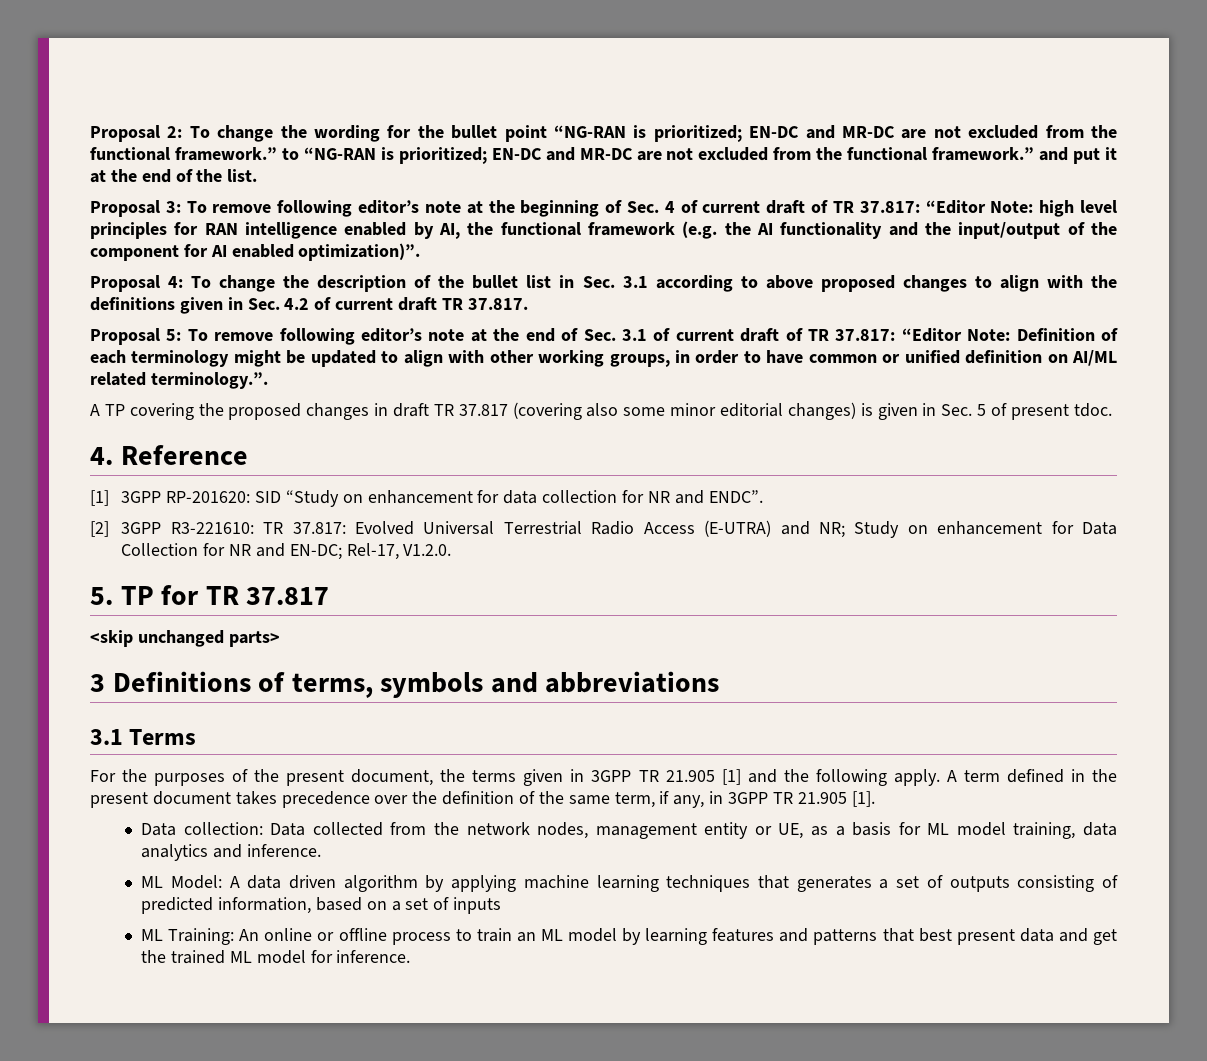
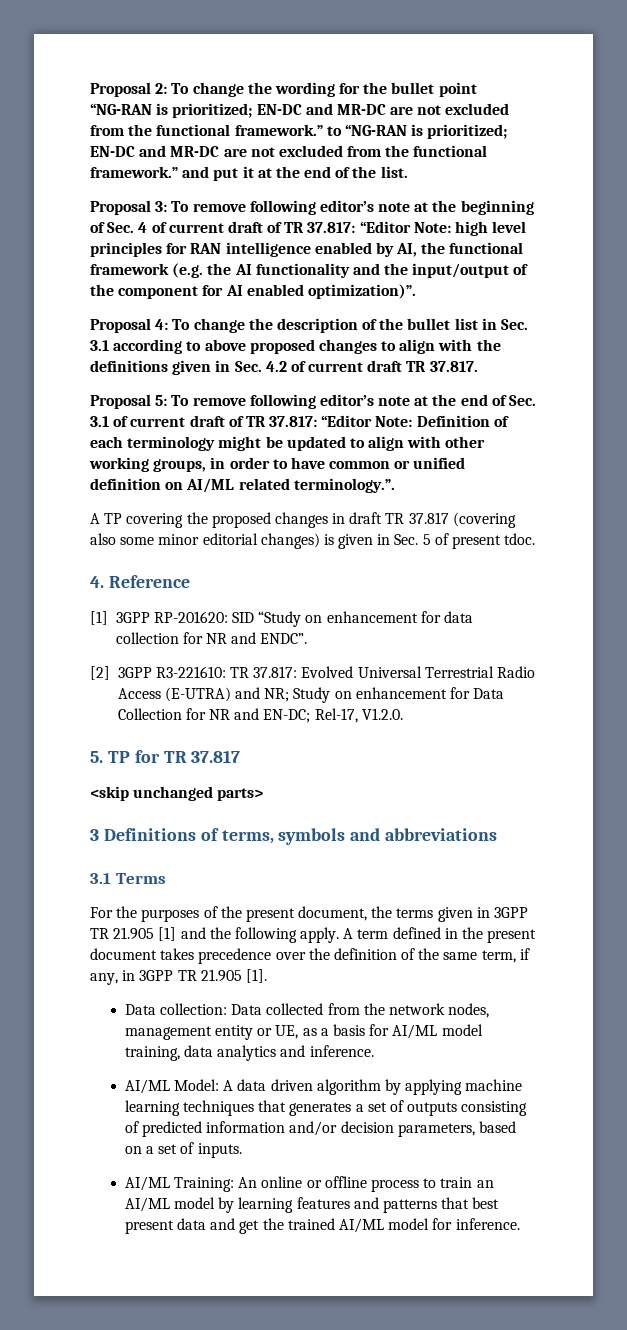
- Data collection: Data collected from the network nodes, management entity or UE, as a basis for ML model training, data analytics and inference.
+ Data collection: Data collected from the network nodes, management entity or UE, as a basis for AI/ML model training, data analytics and inference.
- ML Model: A data driven algorithm by applying machine learning techniques that generates a set of outputs consisting of predicted information, based on a set of inputs
- ML Training: An online or offline process to train an ML model by learning features and patterns that best present data and get the trained ML model for inference.
+ AI/ML Model: A data driven algorithm by applying machine learning techniques that generates a set of outputs consisting of predicted information and/or decision parameters, based on a set of inputs.
+ AI/ML Training: An online or offline process to train an AI/ML model by learning features and patterns that best present data and get the trained AI/ML model for inference.

